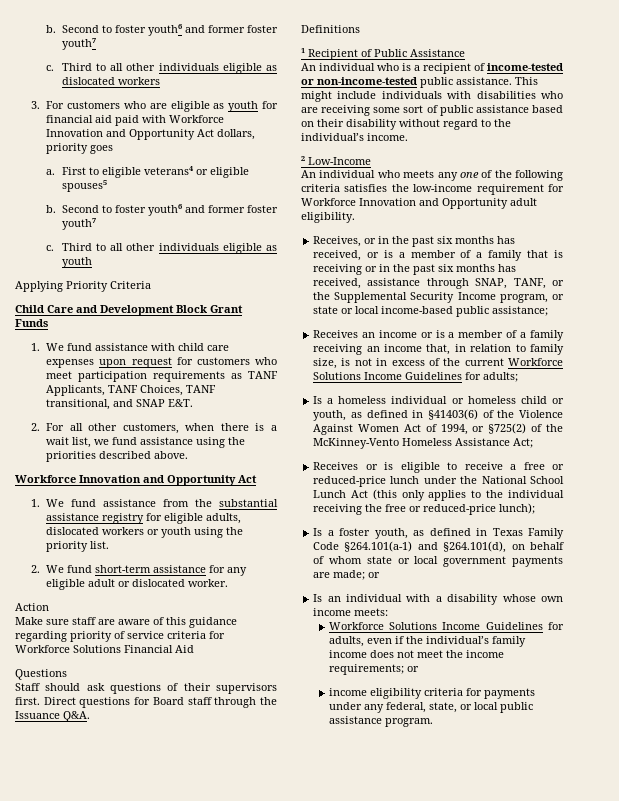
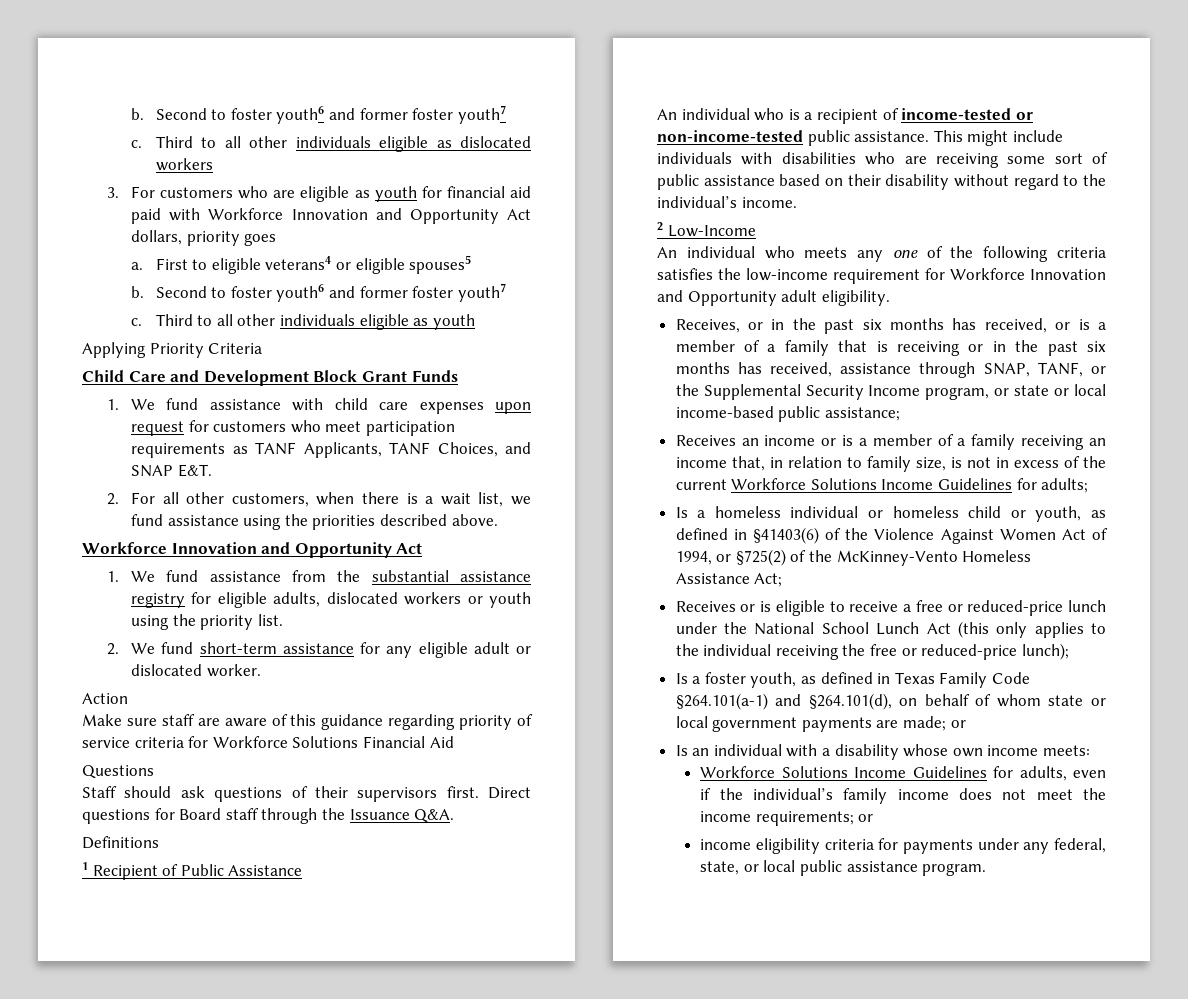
- 1. We fund assistance with child care expenses upon request for customers who meet participation requirements as TANF Applicants, TANF Choices, TANF transitional, and SNAP E&T.
+ 1. We fund assistance with child care expenses upon request for customers who meet participation requirements as TANF Applicants, TANF Choices, and SNAP E&T.

